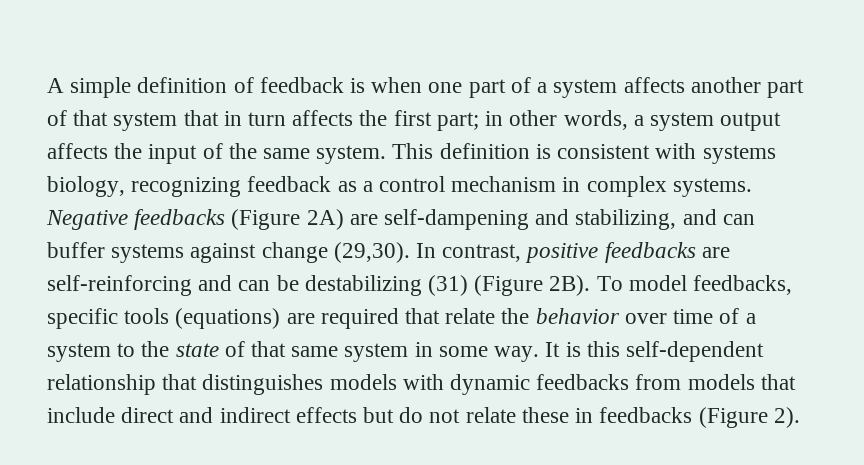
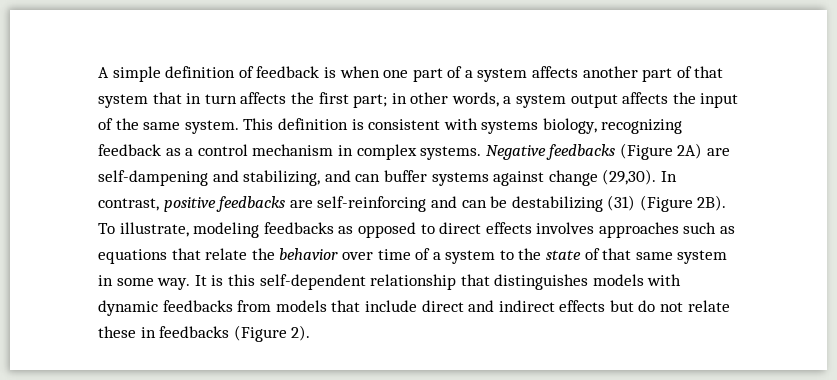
- To model feedbacks, specific tools (equations) are required that relate the behavior over time of a system to the state of that same system in some way.
+ To illustrate, modeling feedbacks as opposed to direct effects involves approaches such as equations that relate the behavior over time of a system to the state of that same system in some way.

